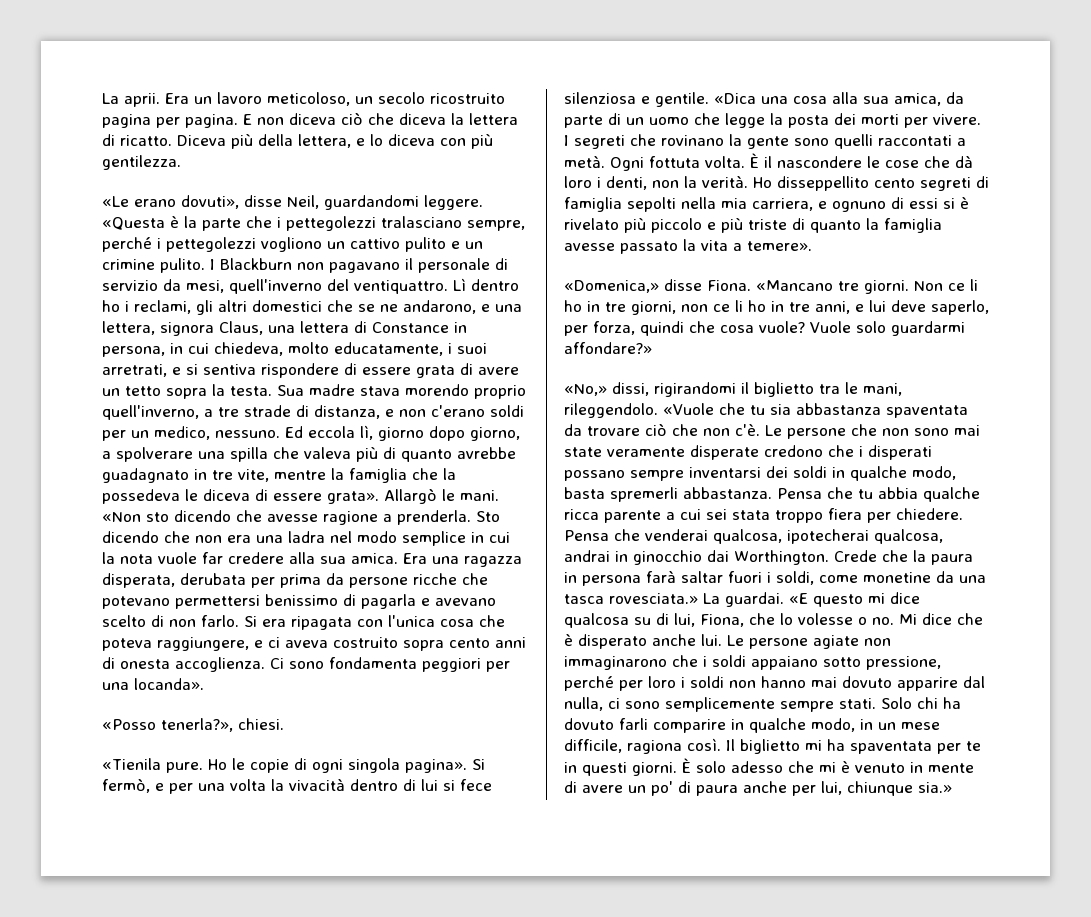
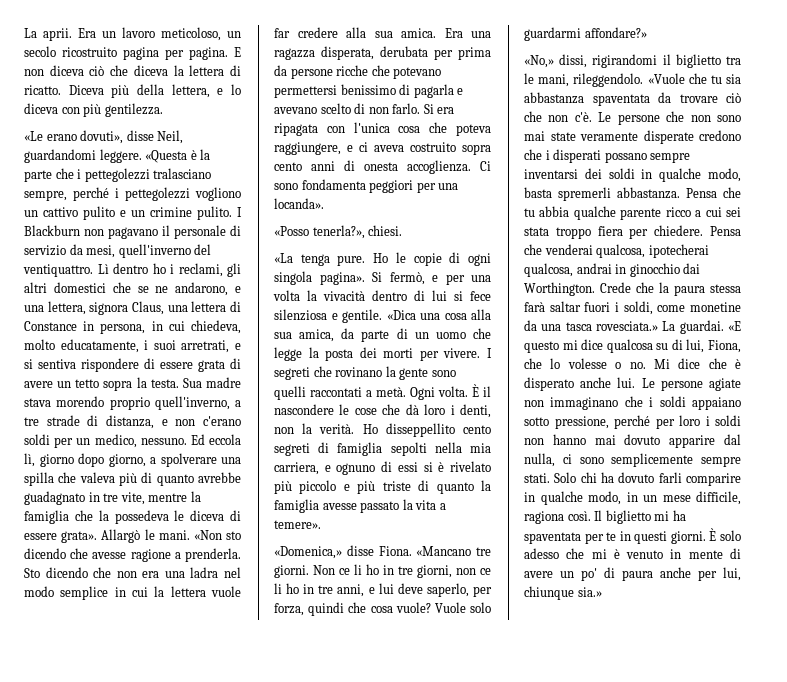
- Sto dicendo che non era una ladra nel modo semplice in cui la nota vuole far credere alla sua amica.
+ Sto dicendo che non era una ladra nel modo semplice in cui la lettera vuole far credere alla sua amica.
- «Tienila pure.
+ «La tenga pure.
- Ogni fottuta volta.
+ Ogni volta.
- Pensa che tu abbia qualche ricca parente a cui sei stata troppo fiera per chiedere.
+ Pensa che tu abbia qualche parente ricco a cui sei stata troppo fiera per chiedere.
- Crede che la paura in persona farà saltar fuori i soldi, come monetine da una tasca rovesciata.»
+ Crede che la paura stessa farà saltar fuori i soldi, come monetine da una tasca rovesciata.»
- Le persone agiate non immaginarono che i soldi appaiano sotto pressione, perché per loro i soldi non hanno mai dovuto apparire dal nulla, ci sono semplicemente sempre stati.
+ Le persone agiate non immaginano che i soldi appaiano sotto pressione, perché per loro i soldi non hanno mai dovuto apparire dal nulla, ci sono semplicemente sempre stati.

